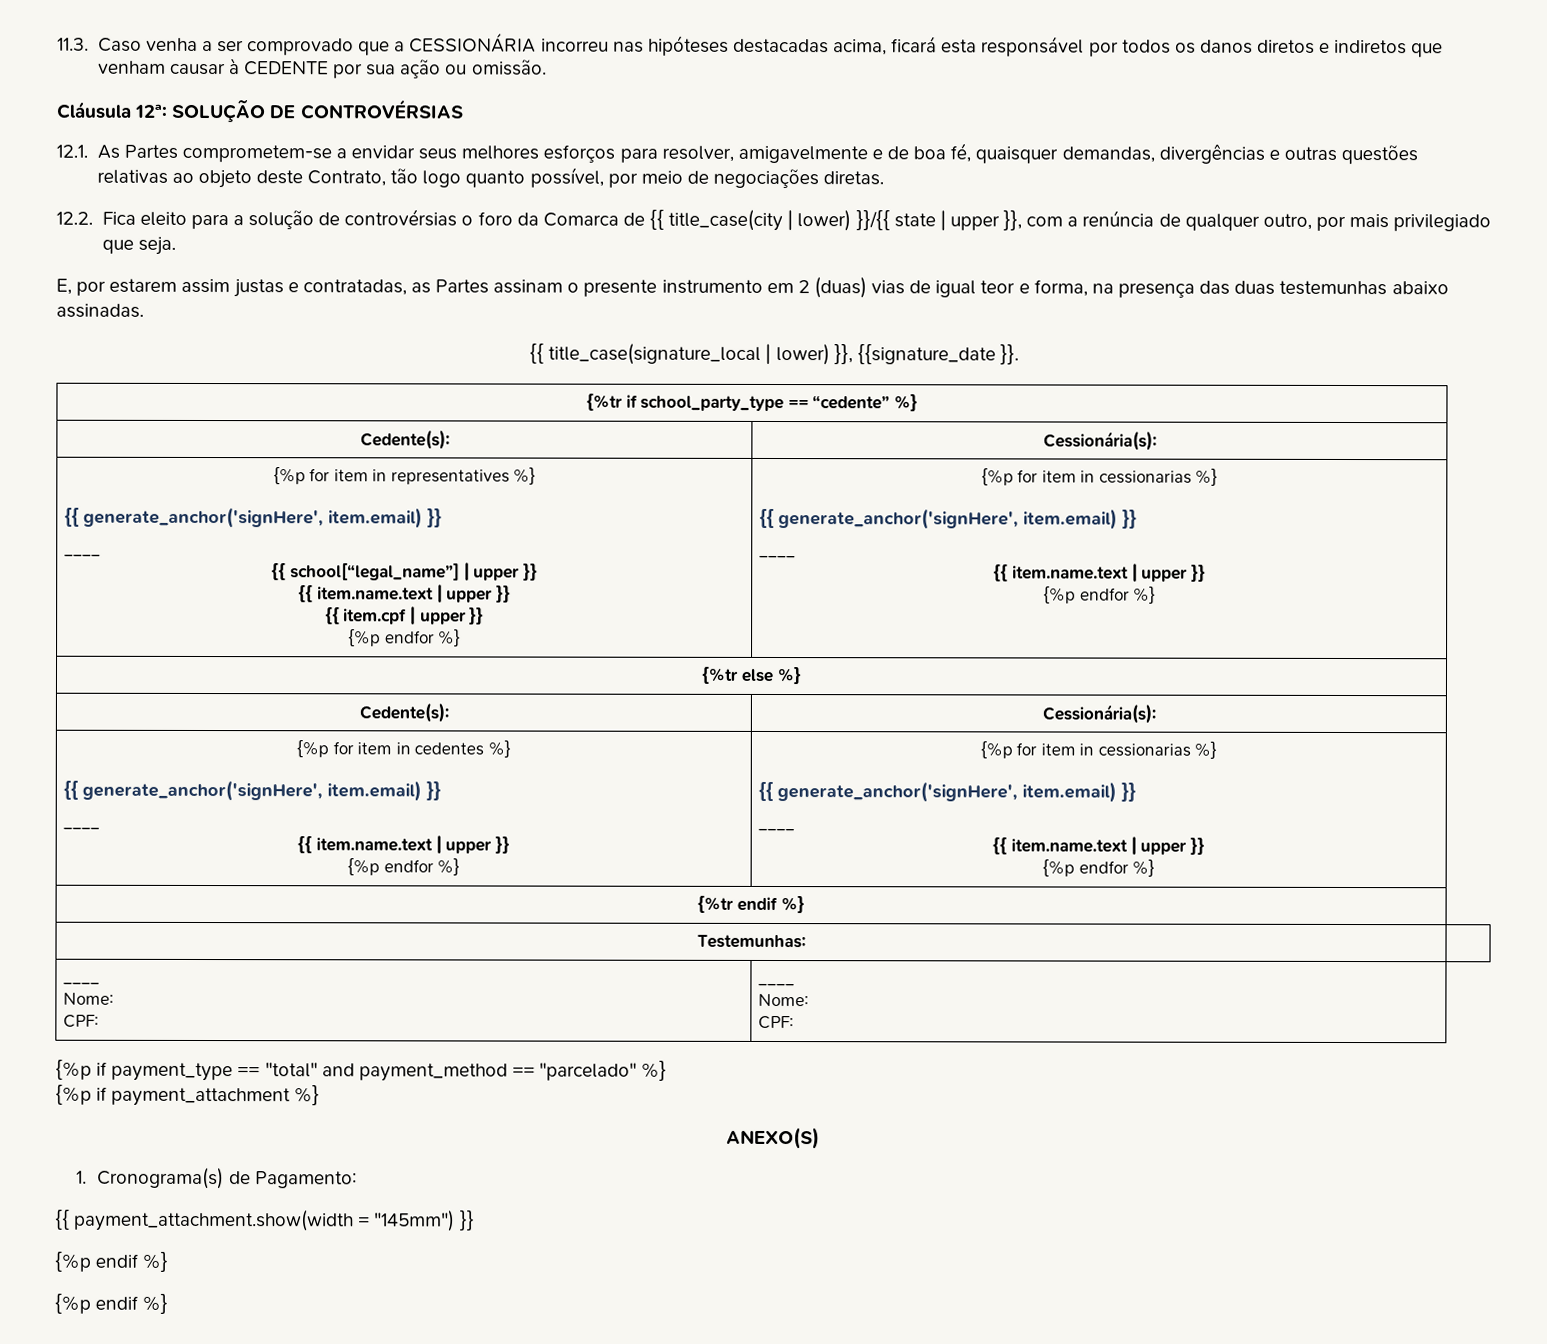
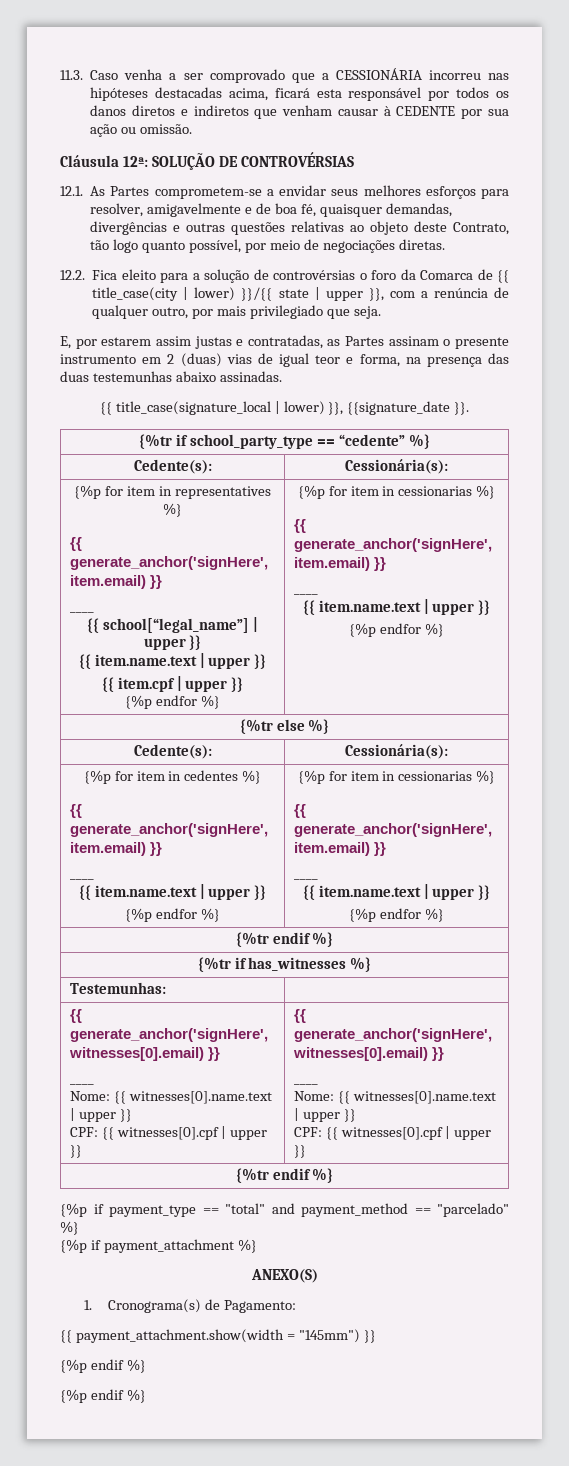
+ {%tr if has_witnesses %}
  Testemunhas: |
+ {{ generate_anchor('signHere', witnesses[0].email) }}
  ____
- Nome:
- CPF: | ____
- Nome:
- CPF:
+ Nome: {{ witnesses[0].name.text | upper }}
+ CPF: {{ witnesses[0].cpf | upper }} | {{ generate_anchor('signHere', witnesses[0].email) }}
+ ____
+ Nome: {{ witnesses[0].name.text | upper }}
+ CPF: {{ witnesses[0].cpf | upper }}
+ {%tr endif %}

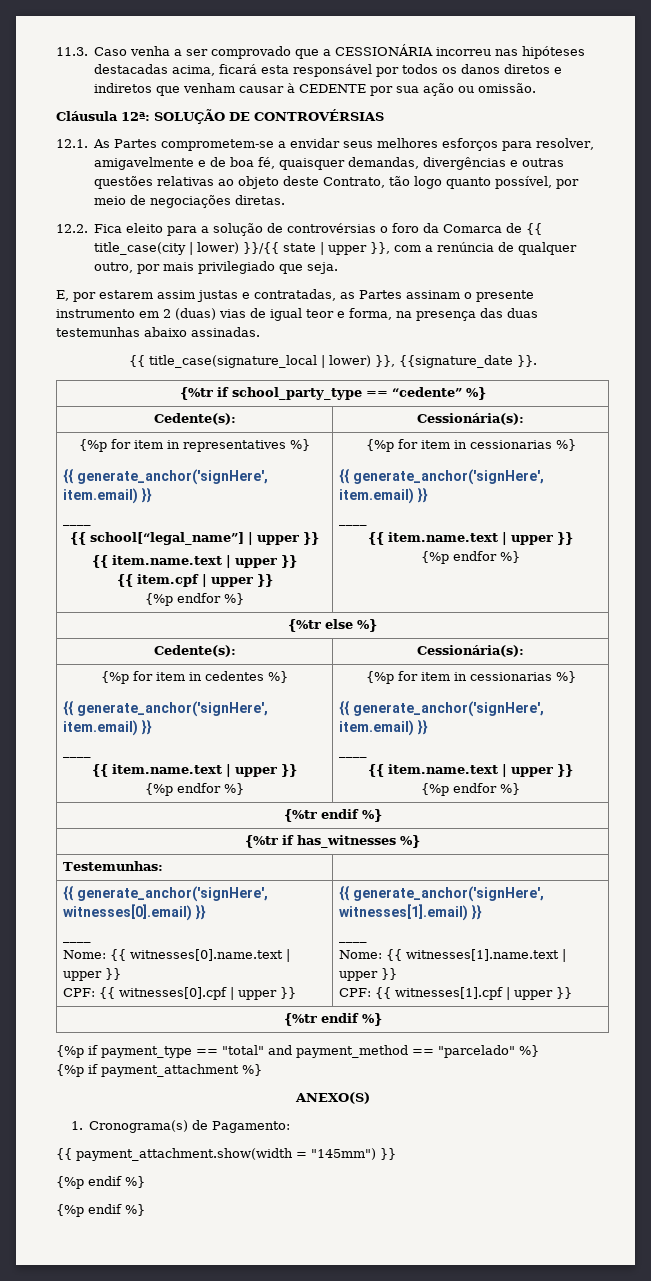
  Testemunhas: |
  {{ generate_anchor('signHere', witnesses[0].email) }}
  ____
  Nome: {{ witnesses[0].name.text | upper }}
- CPF: {{ witnesses[0].cpf | upper }} | {{ generate_anchor('signHere', witnesses[0].email) }}
+ CPF: {{ witnesses[0].cpf | upper }} | {{ generate_anchor('signHere', witnesses[1].email) }}
  ____
- Nome: {{ witnesses[0].name.text | upper }}
- CPF: {{ witnesses[0].cpf | upper }}
+ Nome: {{ witnesses[1].name.text | upper }}
+ CPF: {{ witnesses[1].cpf | upper }}

